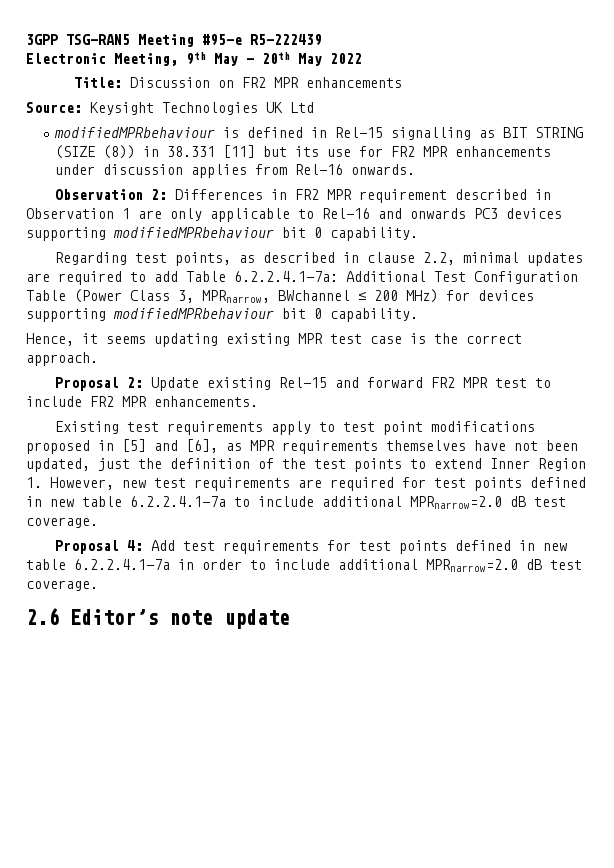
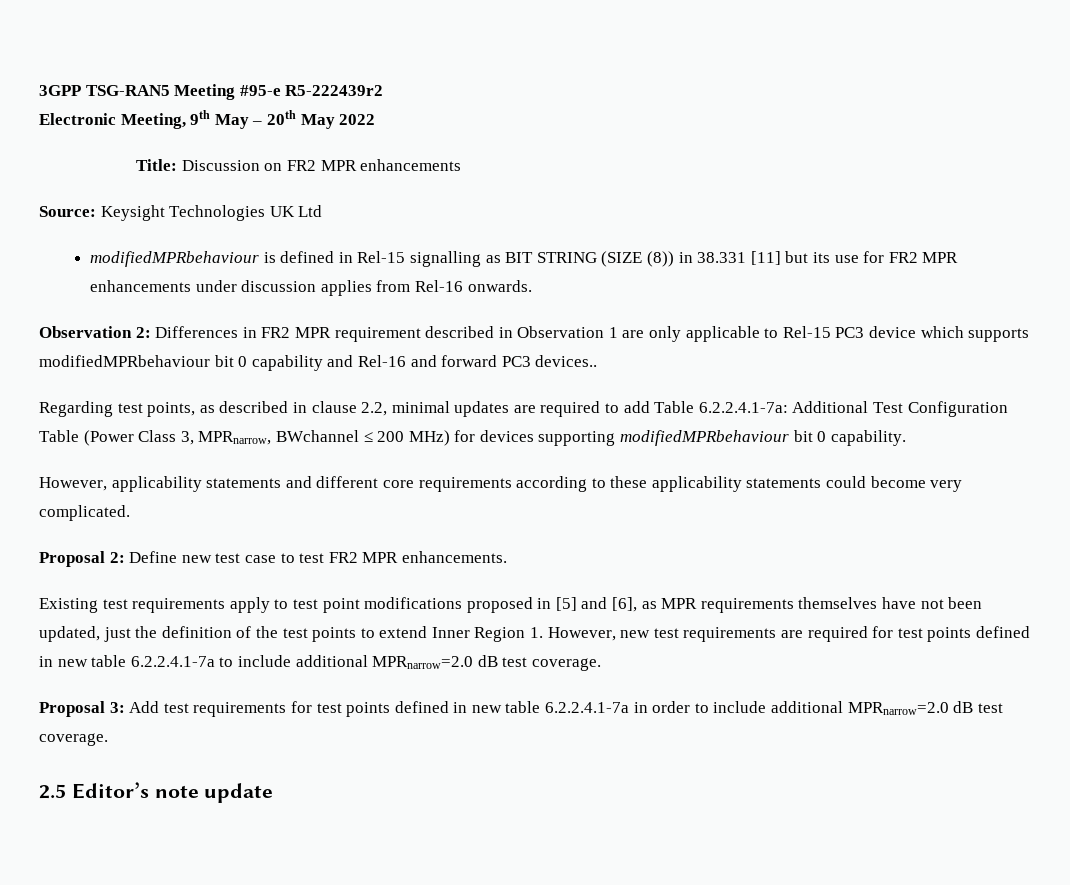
- 3GPP TSG-RAN5 Meeting #95-e R5-222439
+ 3GPP TSG-RAN5 Meeting #95-e R5-222439r2
- Observation 2: Differences in FR2 MPR requirement described in Observation 1 are only applicable to Rel-16 and onwards PC3 devices supporting modifiedMPRbehaviour bit 0 capability.
+ Observation 2: Differences in FR2 MPR requirement described in Observation 1 are only applicable to Rel-15 PC3 device which supports modifiedMPRbehaviour bit 0 capability and Rel-16 and forward PC3 devices..
- Hence, it seems updating existing MPR test case is the correct approach.
- Proposal 2: Update existing Rel-15 and forward FR2 MPR test to include FR2 MPR enhancements.
+ However, applicability statements and different core requirements according to these applicability statements could become very complicated.
+ Proposal 2: Define new test case to test FR2 MPR enhancements.
- Proposal 4: Add test requirements for test points defined in new table 6.2.2.4.1-7a in order to include additional MPRnarrow=2.0 dB test coverage.
+ Proposal 3: Add test requirements for test points defined in new table 6.2.2.4.1-7a in order to include additional MPRnarrow=2.0 dB test coverage.
- 2.6 Editor’s note update
+ 2.5 Editor’s note update

